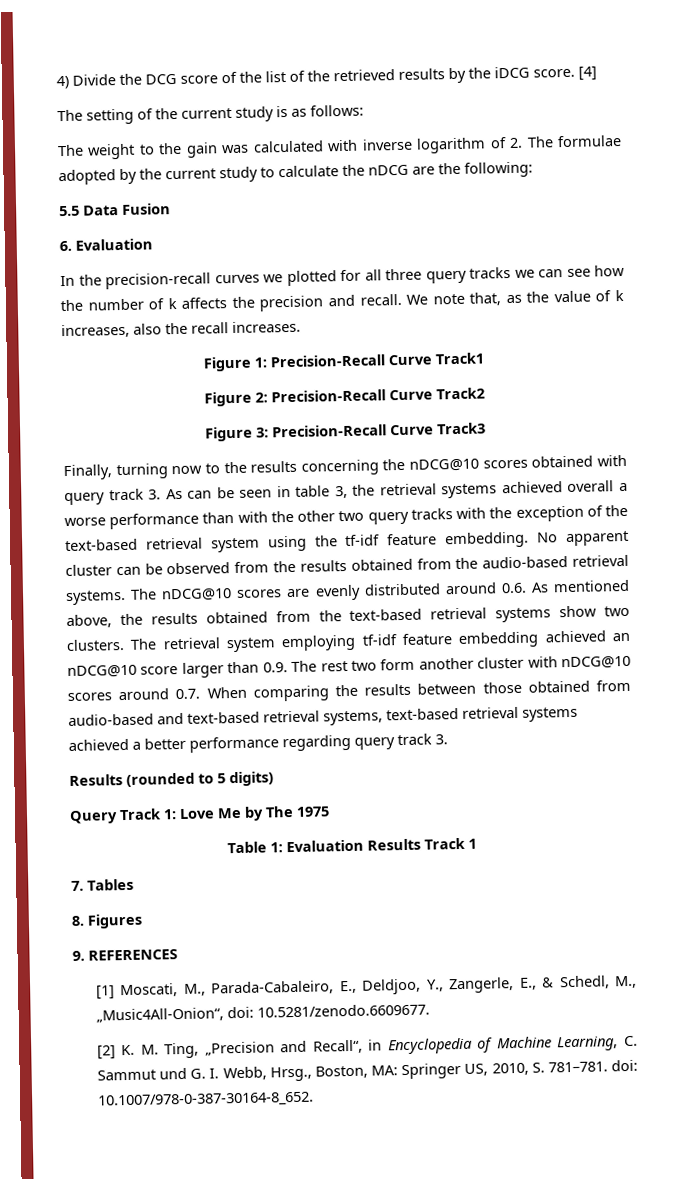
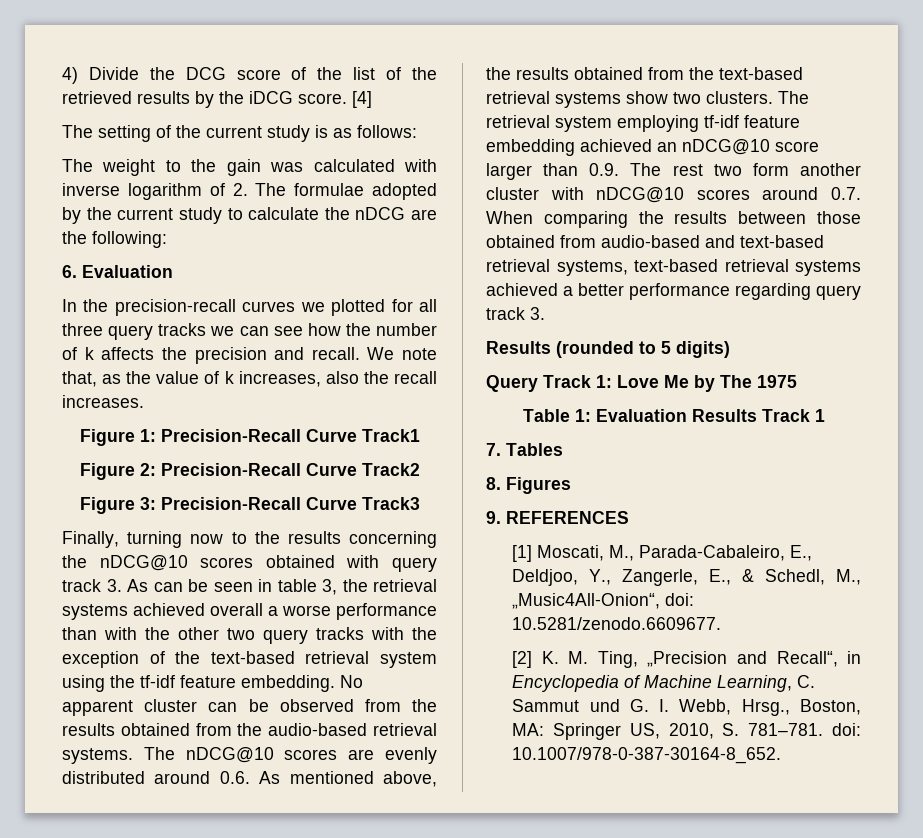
- 5.5 Data Fusion

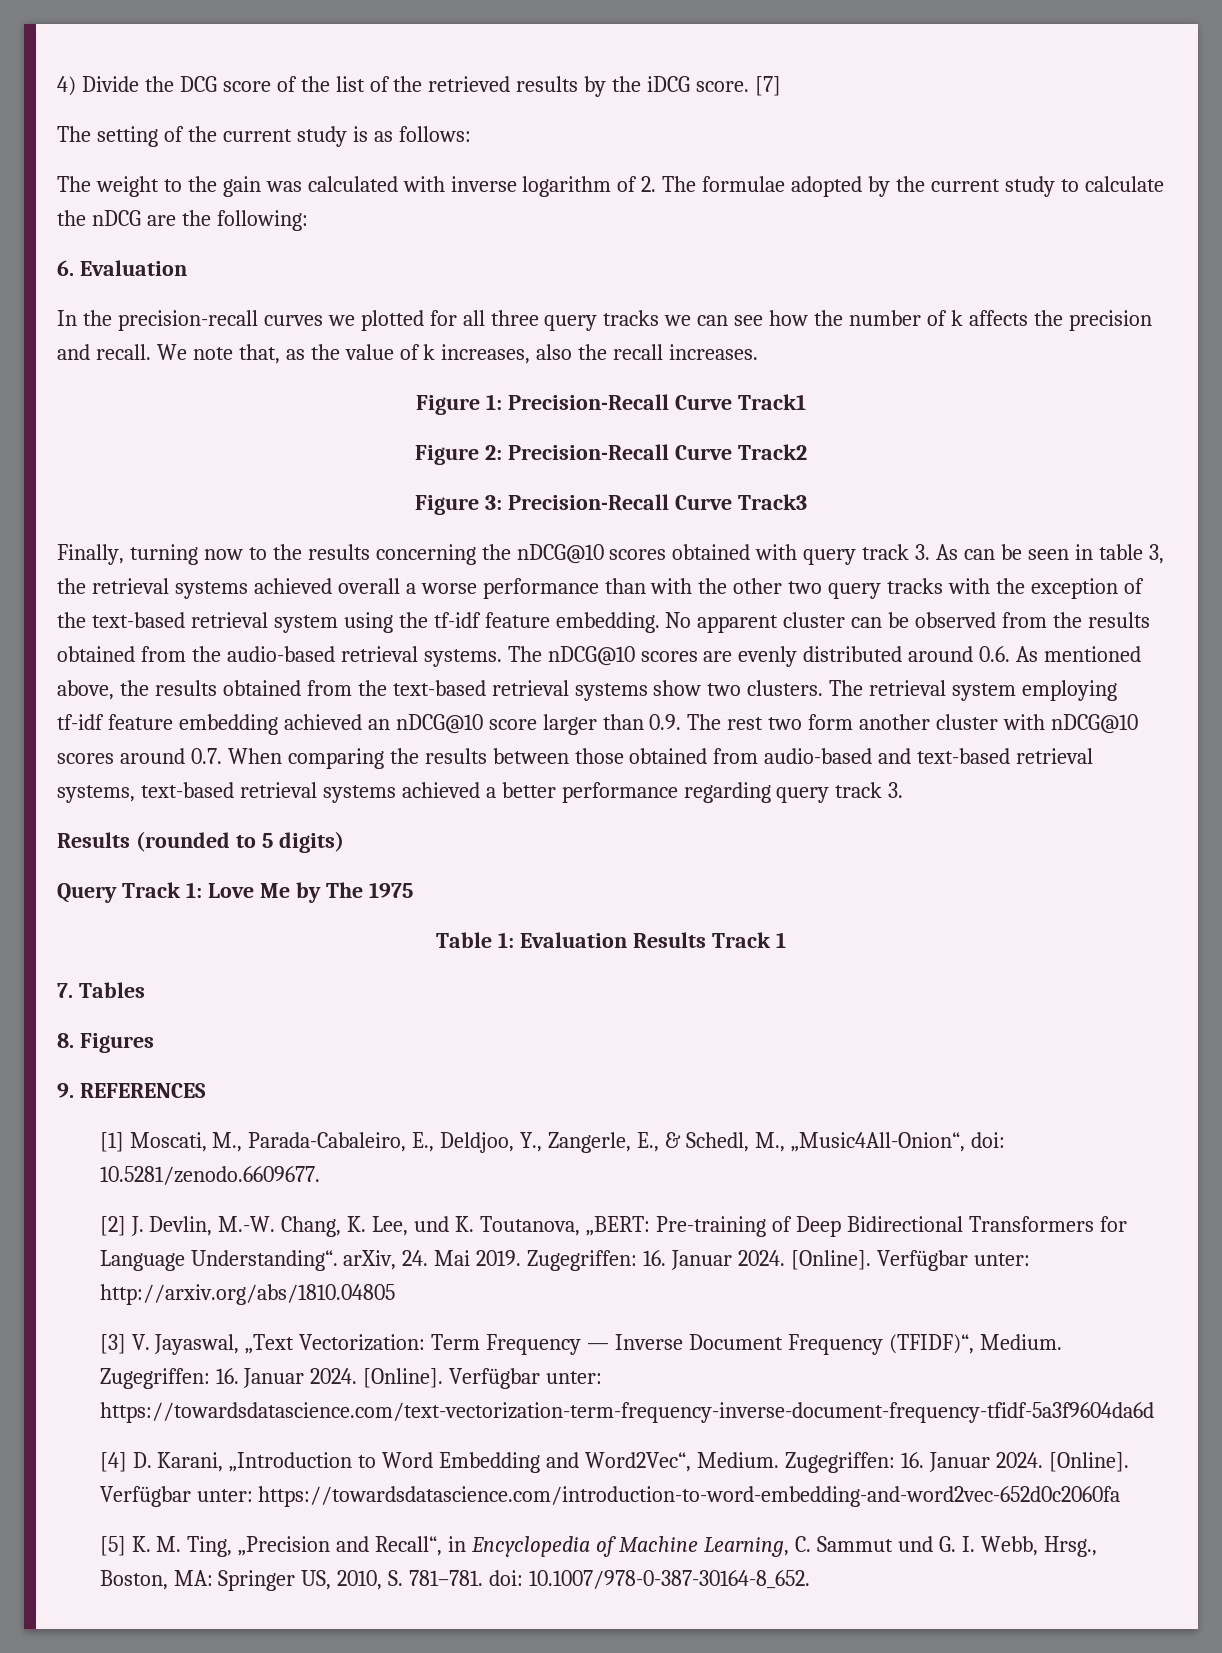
- [4]
+ [7]
- [2] K. M. Ting, „Precision and Recall“, in Encyclopedia of Machine Learning, C. Sammut und G. I. Webb, Hrsg., Boston, MA: Springer US, 2010, S. 781–781. doi: 10.1007/978-0-387-30164-8_652.
+ [2] J. Devlin, M.-W. Chang, K. Lee, und K. Toutanova, „BERT: Pre-training of Deep Bidirectional Transformers for Language Understanding“. arXiv, 24. Mai 2019. Zugegriffen: 16. Januar 2024. [Online]. Verfügbar unter: http://arxiv.org/abs/1810.04805
+ [3] V. Jayaswal, „Text Vectorization: Term Frequency — Inverse Document Frequency (TFIDF)“, Medium. Zugegriffen: 16. Januar 2024. [Online]. Verfügbar unter: https://towardsdatascience.com/text-vectorization-term-frequency-inverse-document-frequency-tfidf-5a3f9604da6d
+ [4] D. Karani, „Introduction to Word Embedding and Word2Vec“, Medium. Zugegriffen: 16. Januar 2024. [Online]. Verfügbar unter: https://towardsdatascience.com/introduction-to-word-embedding-and-word2vec-652d0c2060fa
+ [5] K. M. Ting, „Precision and Recall“, in Encyclopedia of Machine Learning, C. Sammut und G. I. Webb, Hrsg., Boston, MA: Springer US, 2010, S. 781–781. doi: 10.1007/978-0-387-30164-8_652.

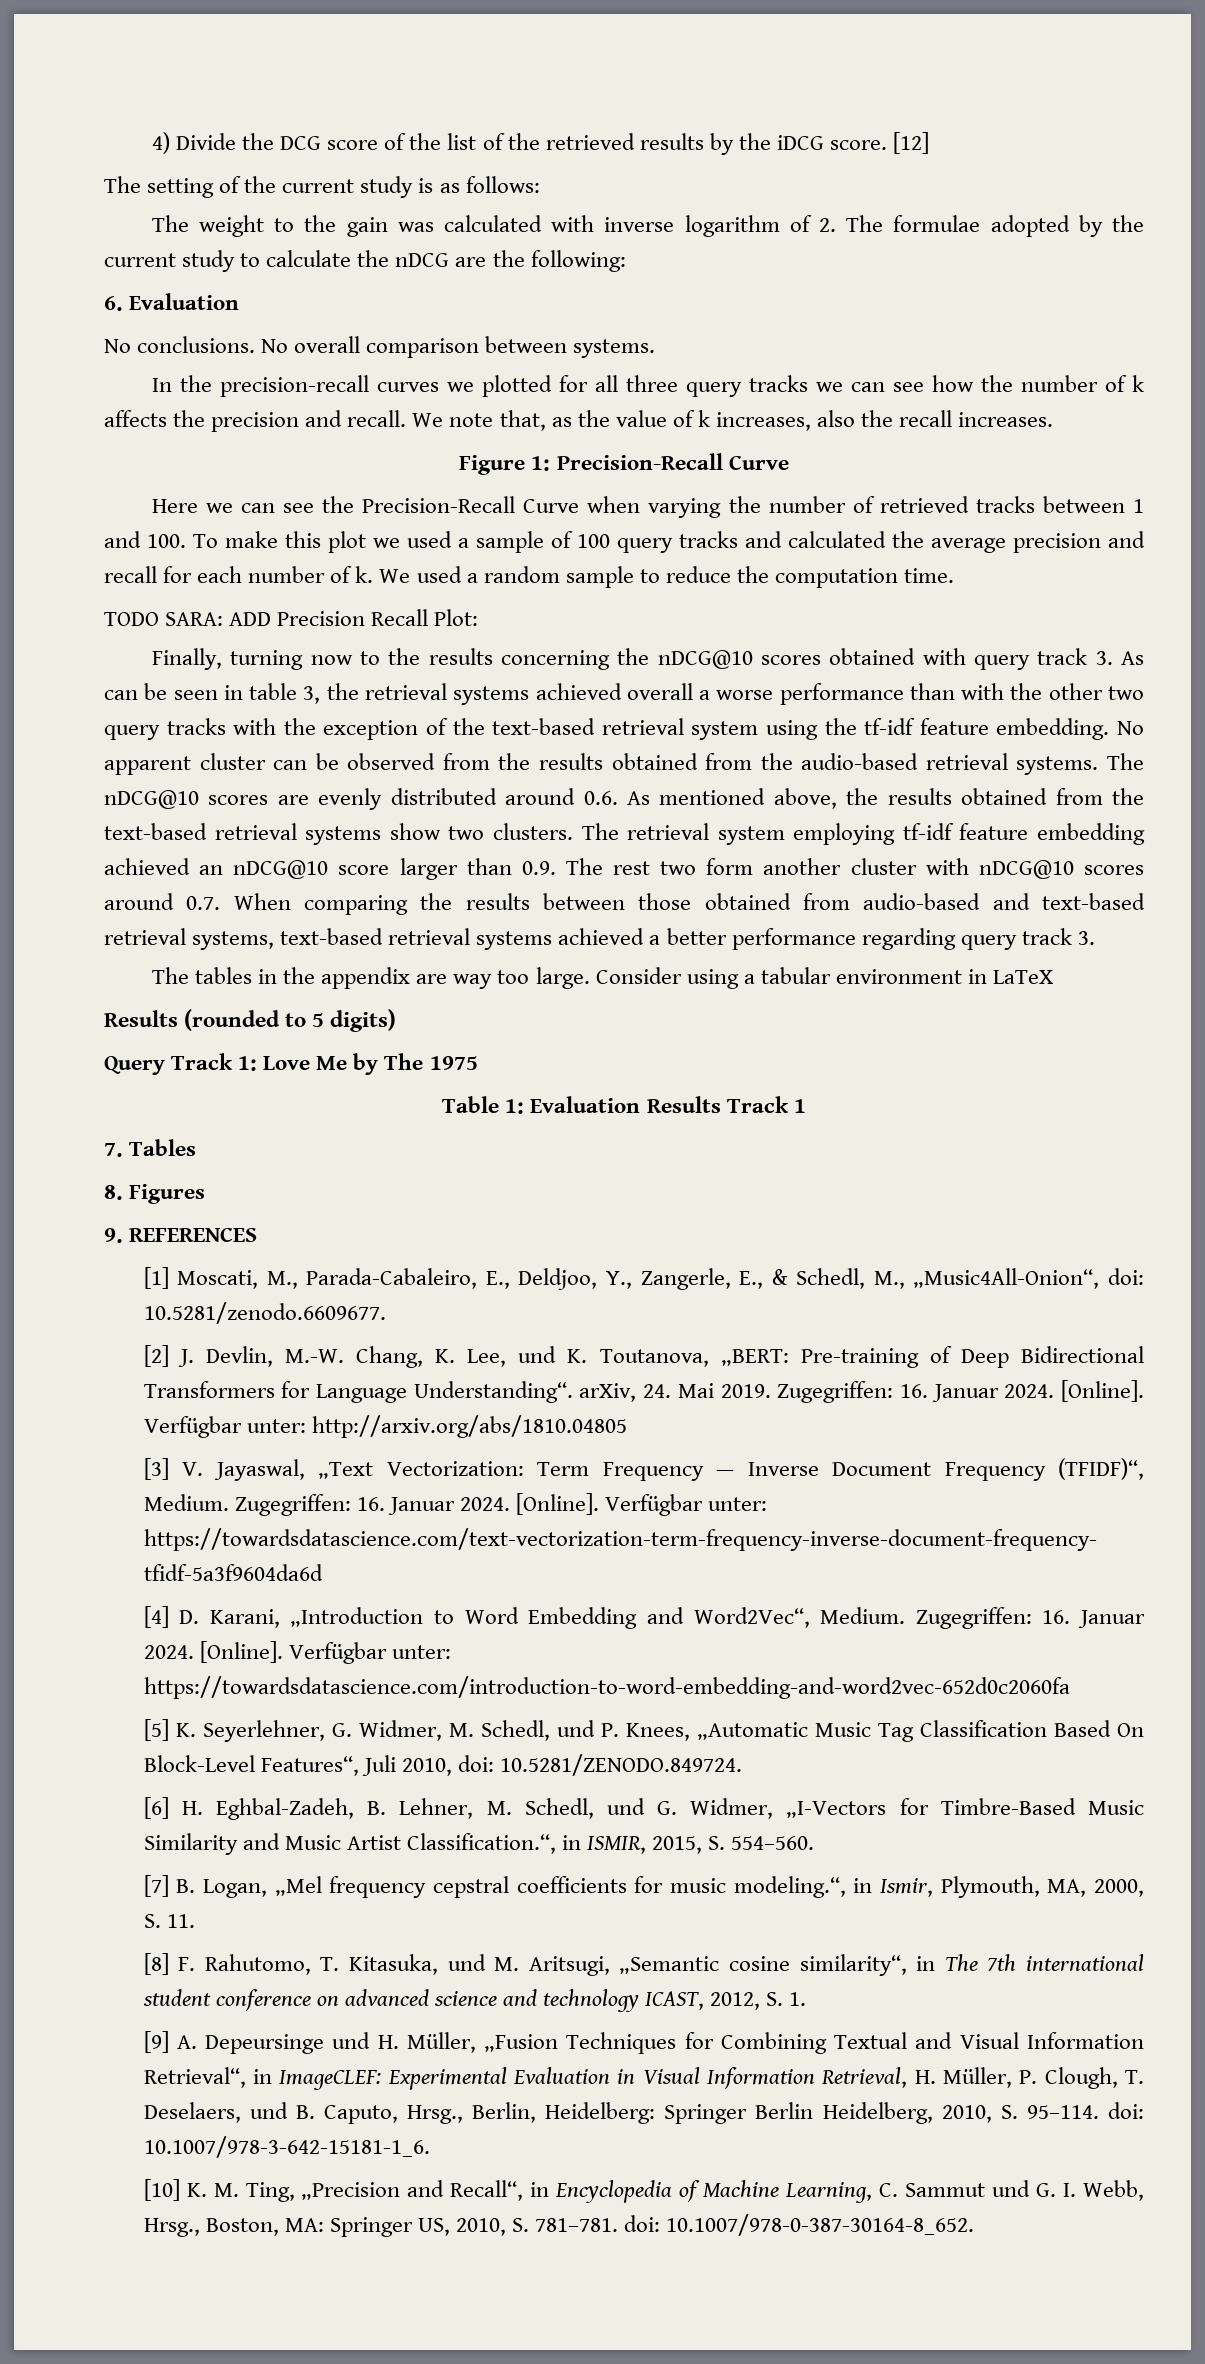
- [7]
+ [12]
+ No conclusions. No overall comparison between systems.
- Figure 1: Precision-Recall Curve Track1
- Figure 2: Precision-Recall Curve Track2
- Figure 3: Precision-Recall Curve Track3
+ Figure 1: Precision-Recall Curve
+ Here we can see the Precision-Recall Curve when varying the number of retrieved tracks between 1 and 100. To make this plot we used a sample of 100 query tracks and calculated the average precision and recall for each number of k. We used a random sample to reduce the computation time.
+ TODO SARA: ADD Precision Recall Plot:
+ The tables in the appendix are way too large. Consider using a tabular environment in LaTeX
- [5] K. M. Ting, „Precision and Recall“, in Encyclopedia of Machine Learning, C. Sammut und G. I. Webb, Hrsg., Boston, MA: Springer US, 2010, S. 781–781. doi: 10.1007/978-0-387-30164-8_652.
+ [5] K. Seyerlehner, G. Widmer, M. Schedl, und P. Knees, „Automatic Music Tag Classification Based On Block-Level Features“, Juli 2010, doi: 10.5281/ZENODO.849724.
+ [6] H. Eghbal-Zadeh, B. Lehner, M. Schedl, und G. Widmer, „I-Vectors for Timbre-Based Music Similarity and Music Artist Classification.“, in ISMIR, 2015, S. 554–560.
+ [7] B. Logan, „Mel frequency cepstral coefficients for music modeling.“, in Ismir, Plymouth, MA, 2000, S. 11.
+ [8] F. Rahutomo, T. Kitasuka, und M. Aritsugi, „Semantic cosine similarity“, in The 7th international student conference on advanced science and technology ICAST, 2012, S. 1.
+ [9] A. Depeursinge und H. Müller, „Fusion Techniques for Combining Textual and Visual Information Retrieval“, in ImageCLEF: Experimental Evaluation in Visual Information Retrieval, H. Müller, P. Clough, T. Deselaers, und B. Caputo, Hrsg., Berlin, Heidelberg: Springer Berlin Heidelberg, 2010, S. 95–114. doi: 10.1007/978-3-642-15181-1_6.
+ [10] K. M. Ting, „Precision and Recall“, in Encyclopedia of Machine Learning, C. Sammut und G. I. Webb, Hrsg., Boston, MA: Springer US, 2010, S. 781–781. doi: 10.1007/978-0-387-30164-8_652.

